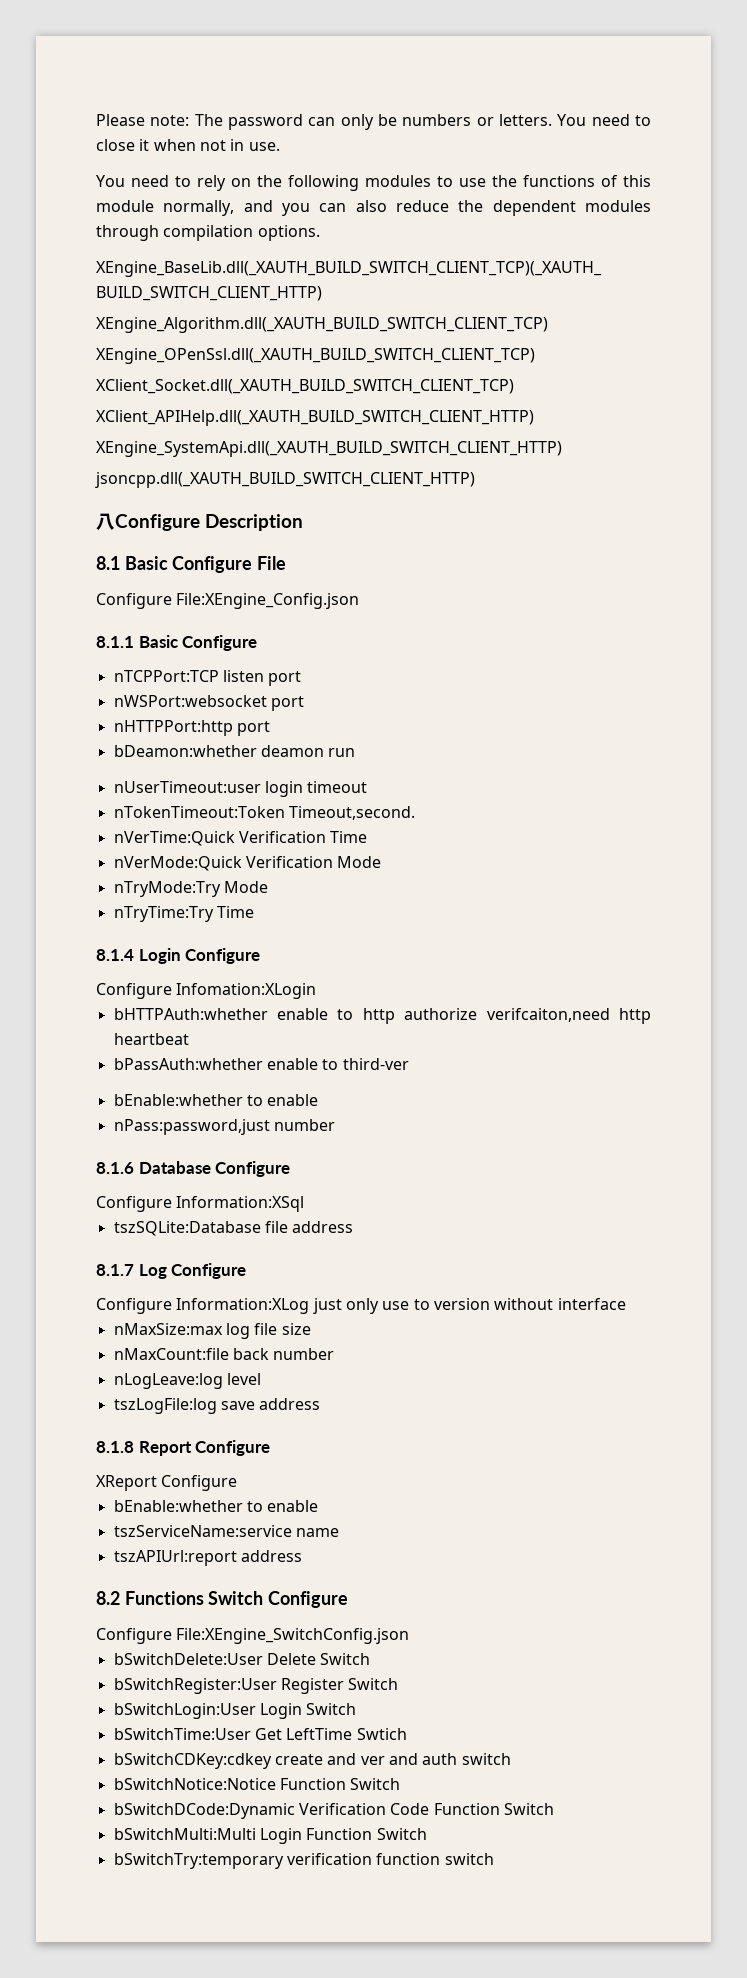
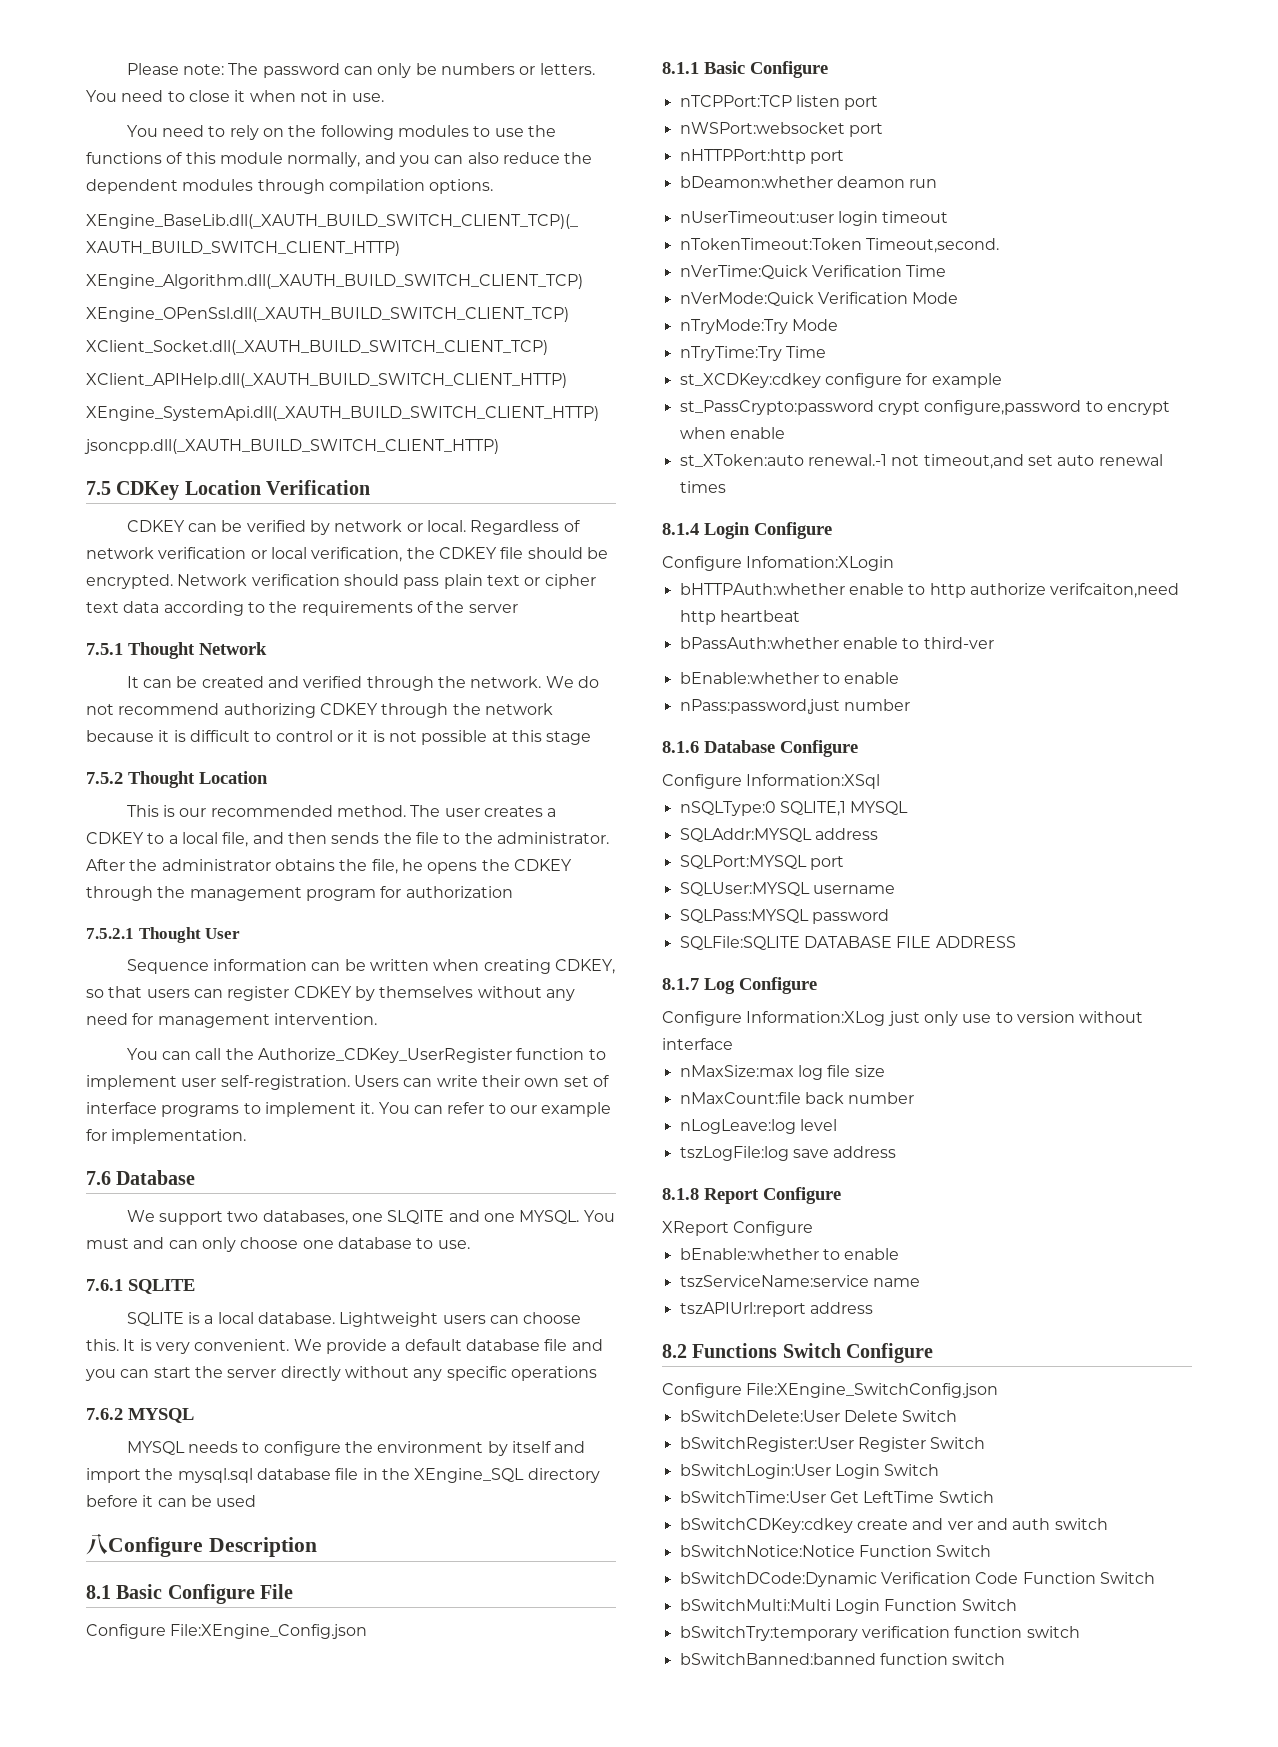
+ 7.5 CDKey Location Verification
+ CDKEY can be verified by network or local. Regardless of network verification or local verification, the CDKEY file should be encrypted. Network verification should pass plain text or cipher text data according to the requirements of the server
+ 7.5.1 Thought Network
+ It can be created and verified through the network. We do not recommend authorizing CDKEY through the network because it is difficult to control or it is not possible at this stage
+ 7.5.2 Thought Location
+ This is our recommended method. The user creates a CDKEY to a local file, and then sends the file to the administrator. After the administrator obtains the file, he opens the CDKEY through the management program for authorization
+ 7.5.2.1 Thought User
+ Sequence information can be written when creating CDKEY, so that users can register CDKEY by themselves without any need for management intervention.
+ You can call the Authorize_CDKey_UserRegister function to implement user self-registration. Users can write their own set of interface programs to implement it. You can refer to our example for implementation.
+ 7.6 Database
+ We support two databases, one SLQITE and one MYSQL. You must and can only choose one database to use.
+ 7.6.1 SQLITE
+ SQLITE is a local database. Lightweight users can choose this. It is very convenient. We provide a default database file and you can start the server directly without any specific operations
+ 7.6.2 MYSQL
+ MYSQL needs to configure the environment by itself and import the mysql.sql database file in the XEngine_SQL directory before it can be used
+ st_XCDKey:cdkey configure for example
+ st_PassCrypto:password crypt configure,password to encrypt when enable
+ st_XToken:auto renewal.-1 not timeout,and set auto renewal times
- tszSQLite:Database file address
+ nSQLType:0 SQLITE,1 MYSQL
+ SQLAddr:MYSQL address
+ SQLPort:MYSQL port
+ SQLUser:MYSQL username
+ SQLPass:MYSQL password
+ SQLFile:SQLITE DATABASE FILE ADDRESS
+ bSwitchBanned:banned function switch

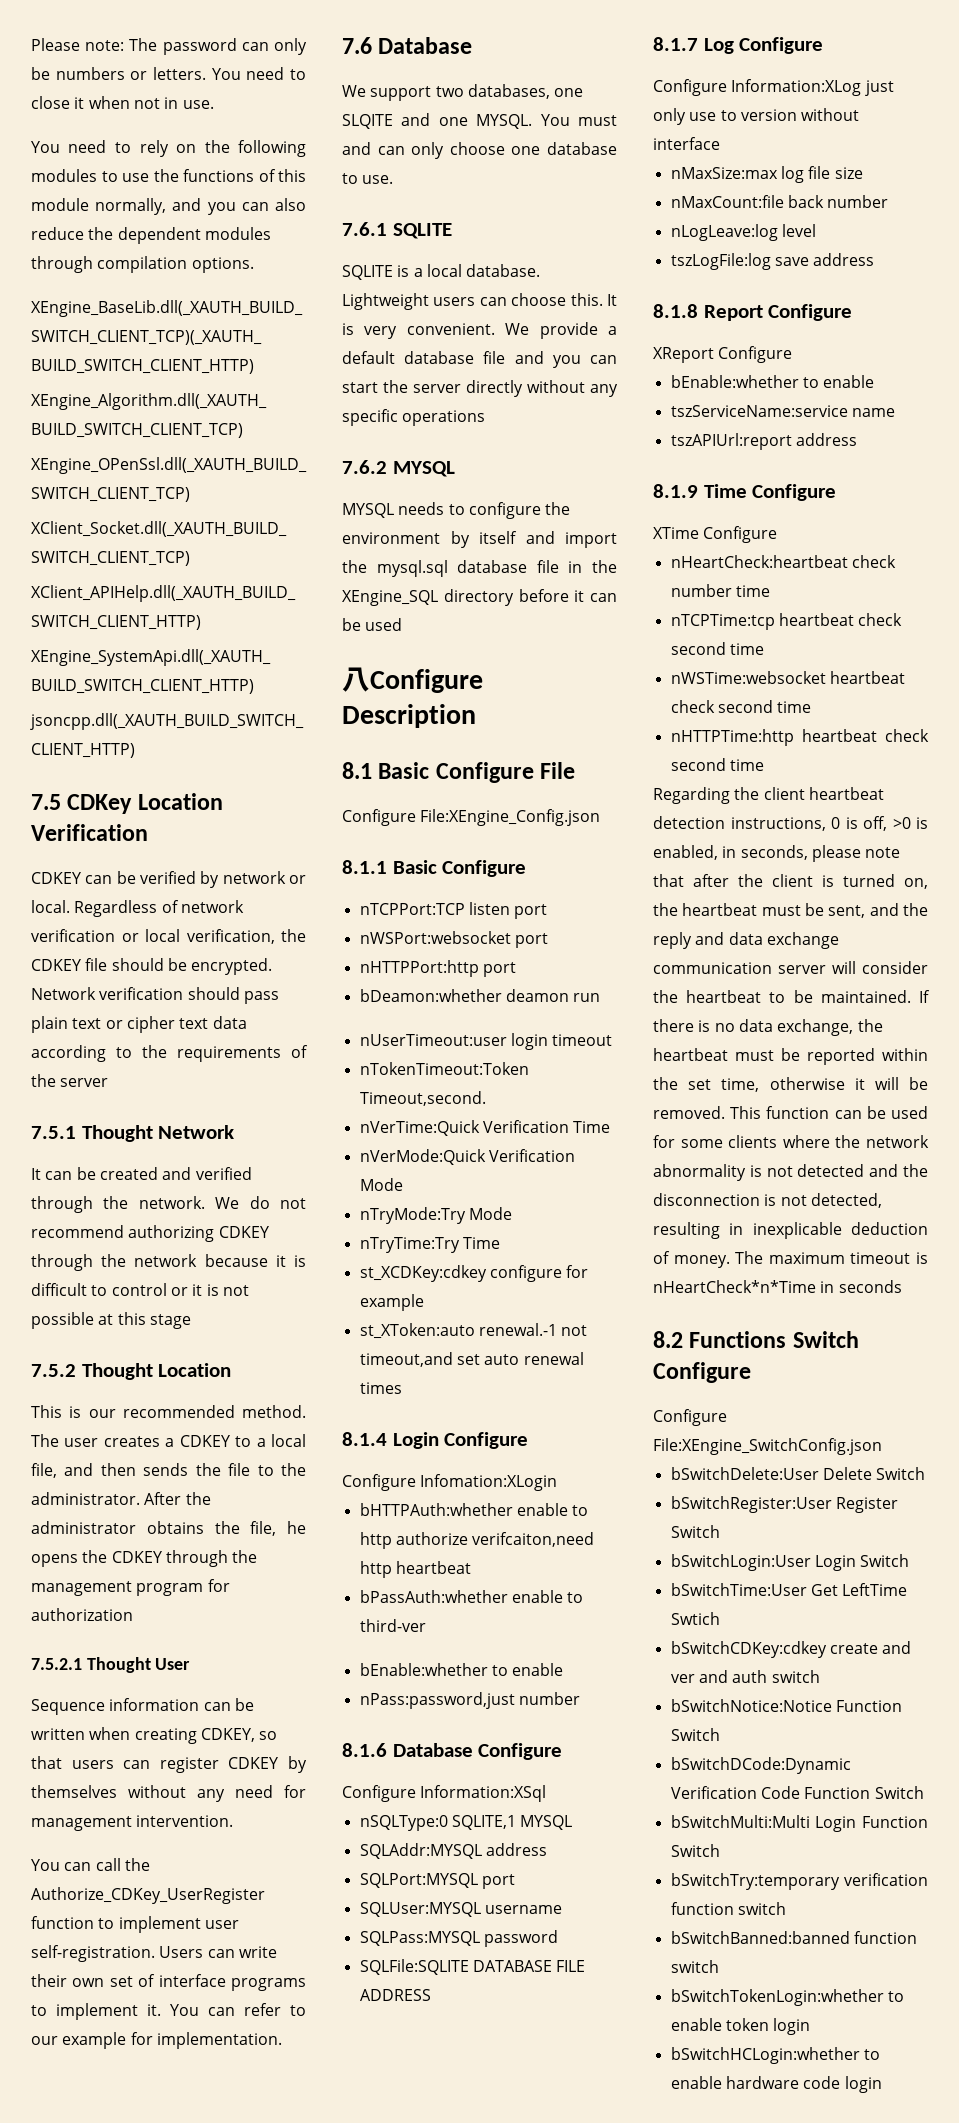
- st_PassCrypto:password crypt configure,password to encrypt when enable
+ 8.1.9 Time Configure
+ XTime Configure
+ nHeartCheck:heartbeat check number time
+ nTCPTime:tcp heartbeat check second time
+ nWSTime:websocket heartbeat check second time
+ nHTTPTime:http heartbeat check second time
+ Regarding the client heartbeat detection instructions, 0 is off, >0 is enabled, in seconds, please note that after the client is turned on, the heartbeat must be sent, and the reply and data exchange communication server will consider the heartbeat to be maintained. If there is no data exchange, the heartbeat must be reported within the set time, otherwise it will be removed. This function can be used for some clients where the network abnormality is not detected and the disconnection is not detected, resulting in inexplicable deduction of money. The maximum timeout is nHeartCheck*n*Time in seconds
+ bSwitchTokenLogin:whether to enable token login
+ bSwitchHCLogin:whether to enable hardware code login

